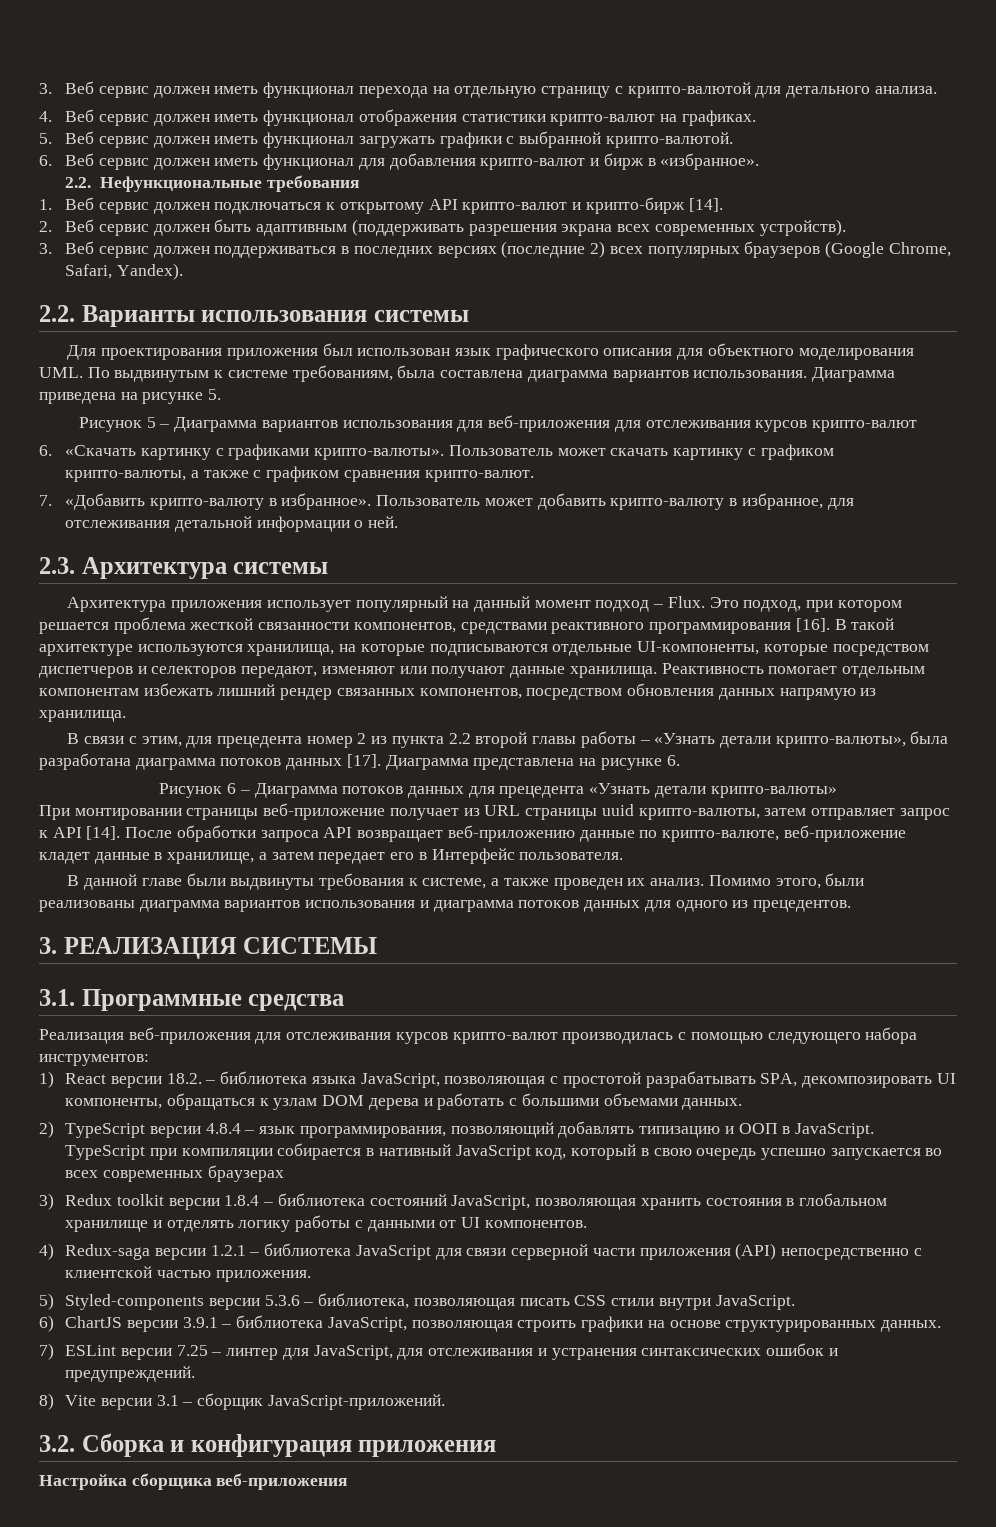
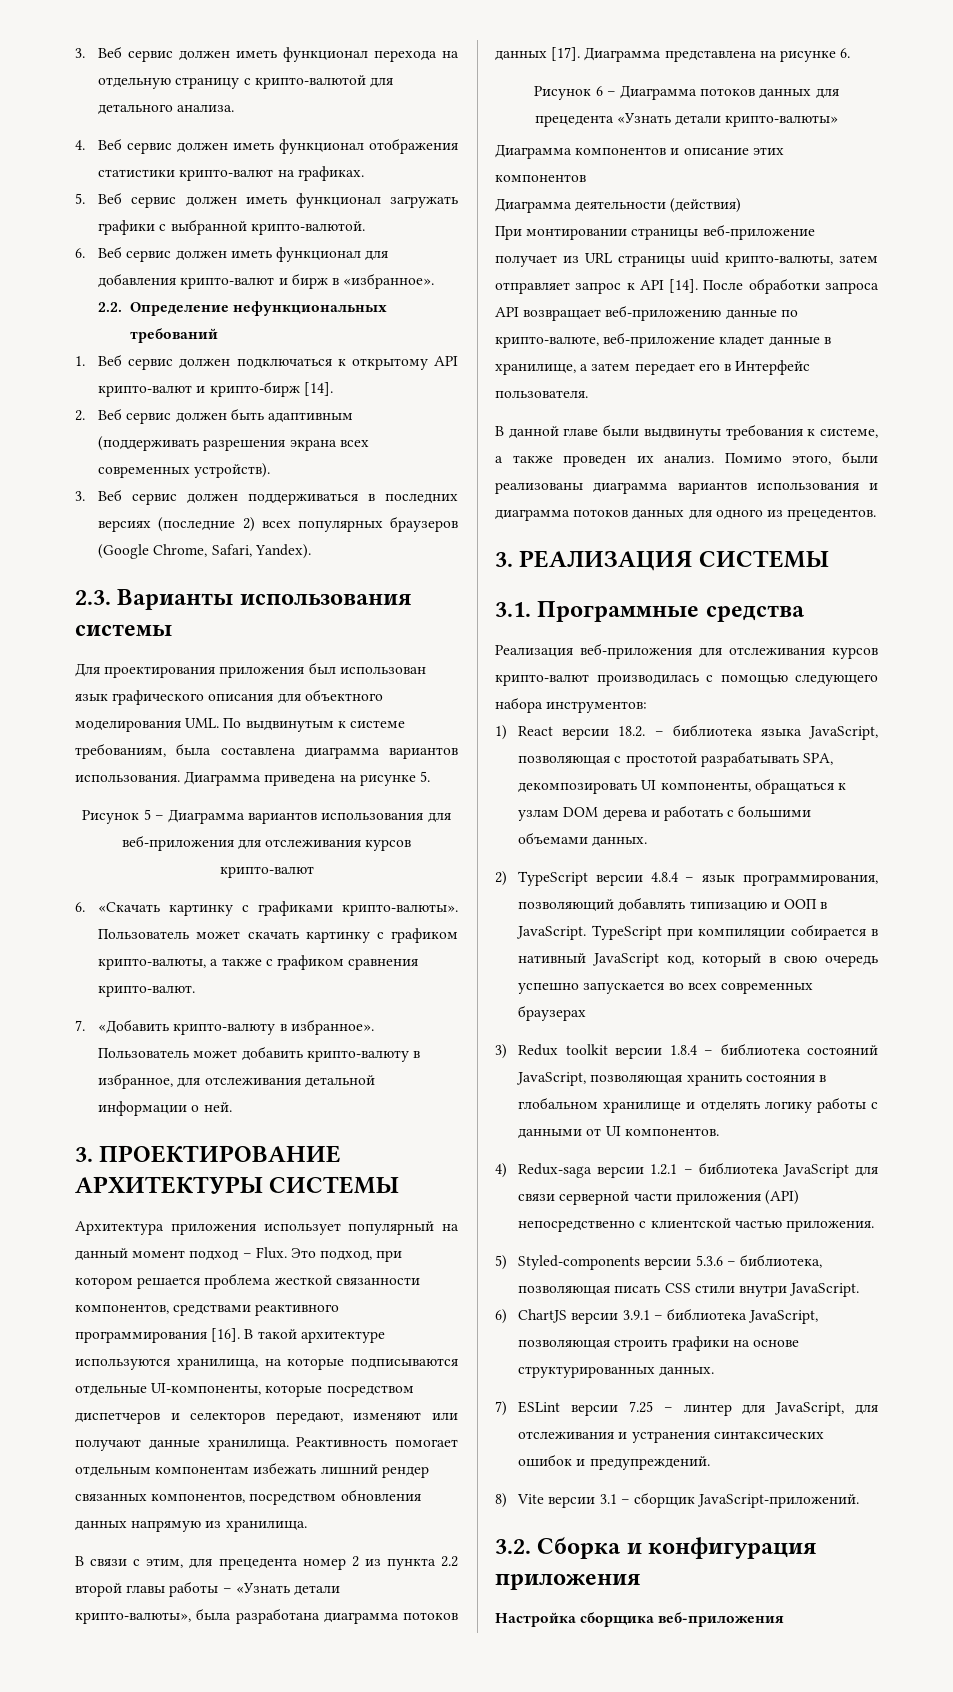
- 2.2. Нефункциональные требования
+ 2.2. Определение нефункциональных требований
- 2.2. Варианты использования системы
+ 2.3. Варианты использования системы
- 2.3. Архитектура системы
+ 3. ПРОЕКТИРОВАНИЕ АРХИТЕКТУРЫ СИСТЕМЫ
+ Диаграмма компонентов и описание этих компонентов
+ Диаграмма деятельности (действия)

